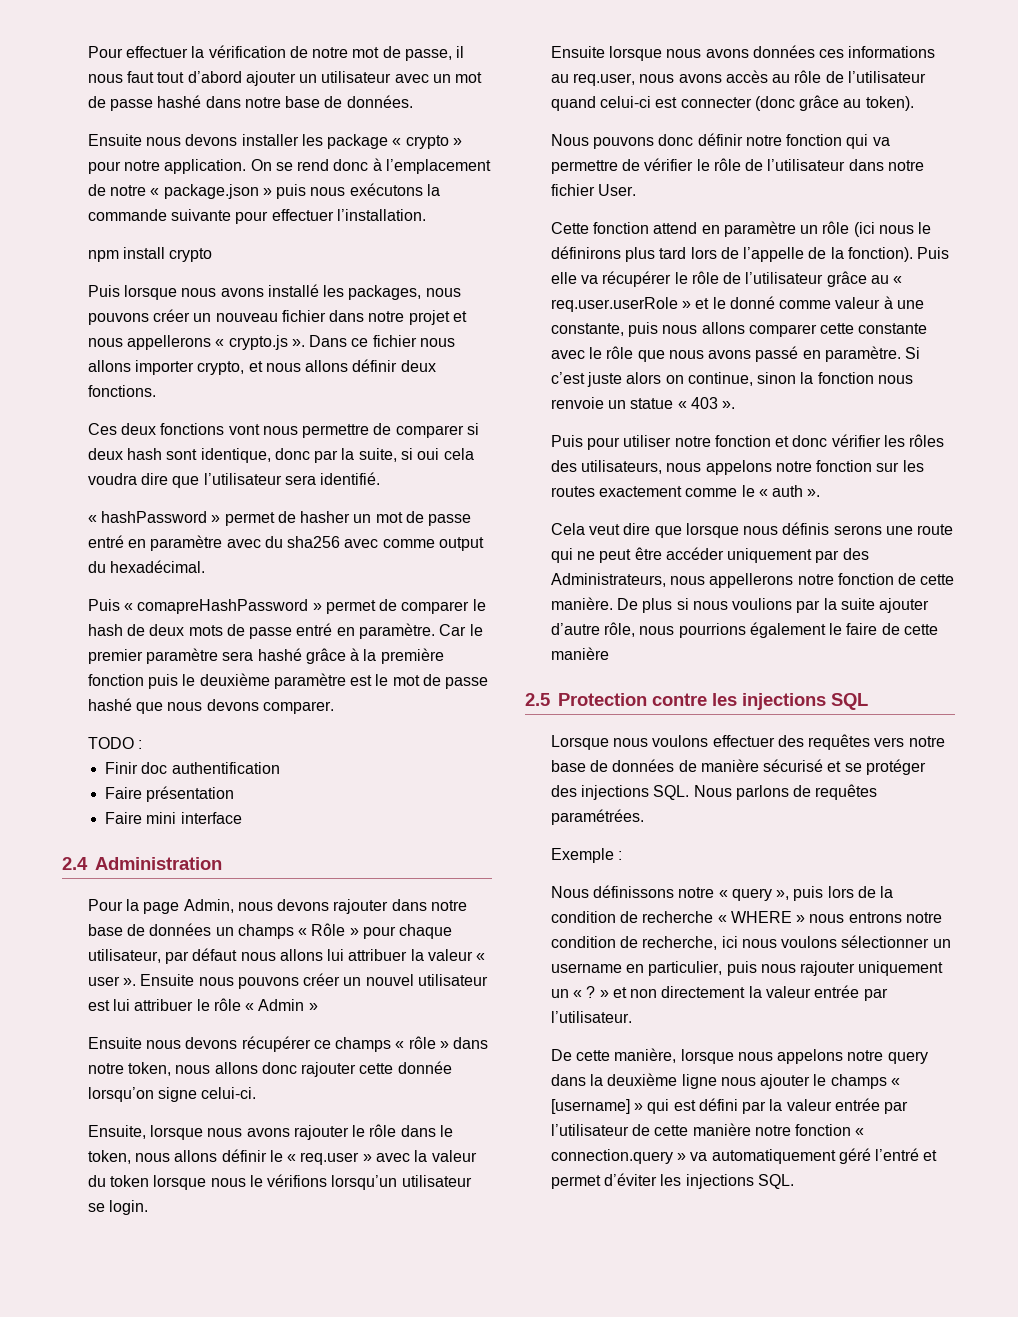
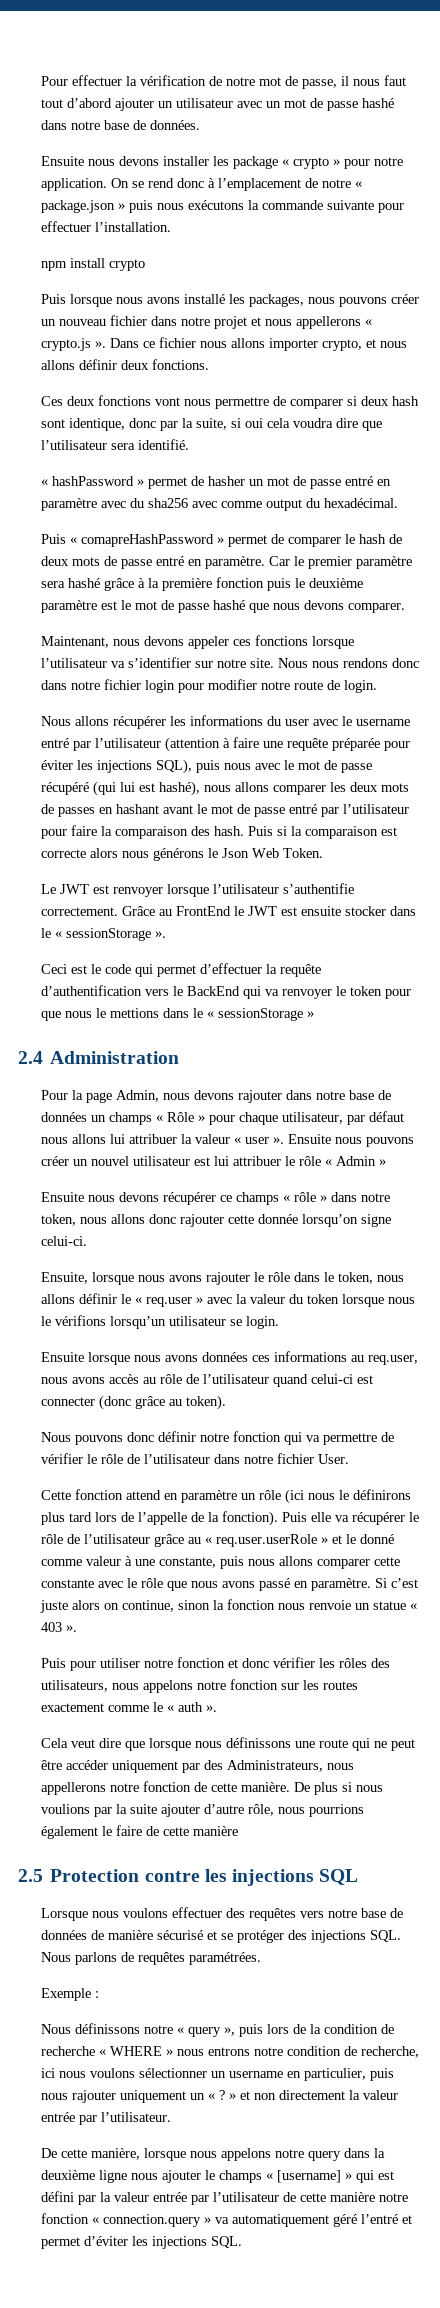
- TODO :
- Finir doc authentification
- Faire présentation
- Faire mini interface
+ Maintenant, nous devons appeler ces fonctions lorsque l’utilisateur va s’identifier sur notre site. Nous nous rendons donc dans notre fichier login pour modifier notre route de login.
+ Nous allons récupérer les informations du user avec le username entré par l’utilisateur (attention à faire une requête préparée pour éviter les injections SQL), puis nous avec le mot de passe récupéré (qui lui est hashé), nous allons comparer les deux mots de passes en hashant avant le mot de passe entré par l’utilisateur pour faire la comparaison des hash. Puis si la comparaison est correcte alors nous générons le Json Web Token.
+ Le JWT est renvoyer lorsque l’utilisateur s’authentifie correctement. Grâce au FrontEnd le JWT est ensuite stocker dans le « sessionStorage ».
+ Ceci est le code qui permet d’effectuer la requête d’authentification vers le BackEnd qui va renvoyer le token pour que nous le mettions dans le « sessionStorage »
- Cela veut dire que lorsque nous définis serons une route qui ne peut être accéder uniquement par des Administrateurs, nous appellerons notre fonction de cette manière.
+ Cela veut dire que lorsque nous définissons une route qui ne peut être accéder uniquement par des Administrateurs, nous appellerons notre fonction de cette manière.

